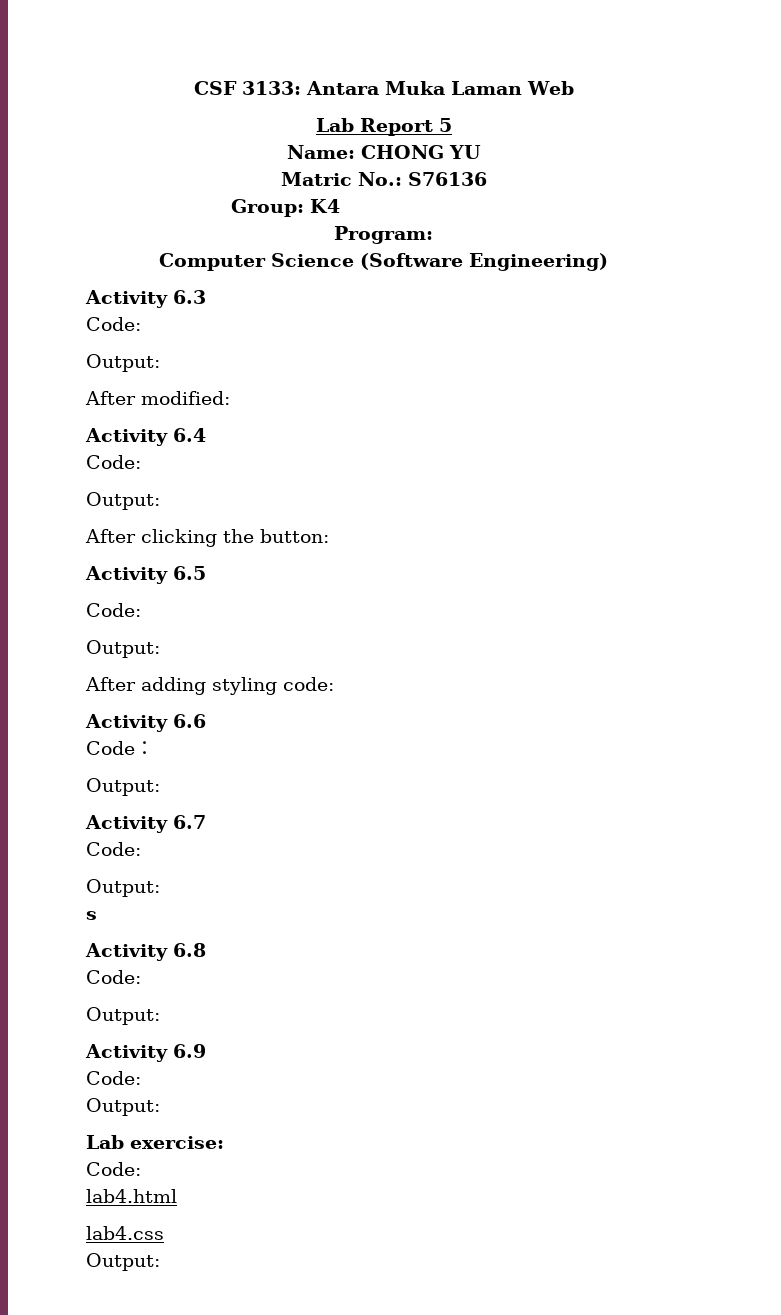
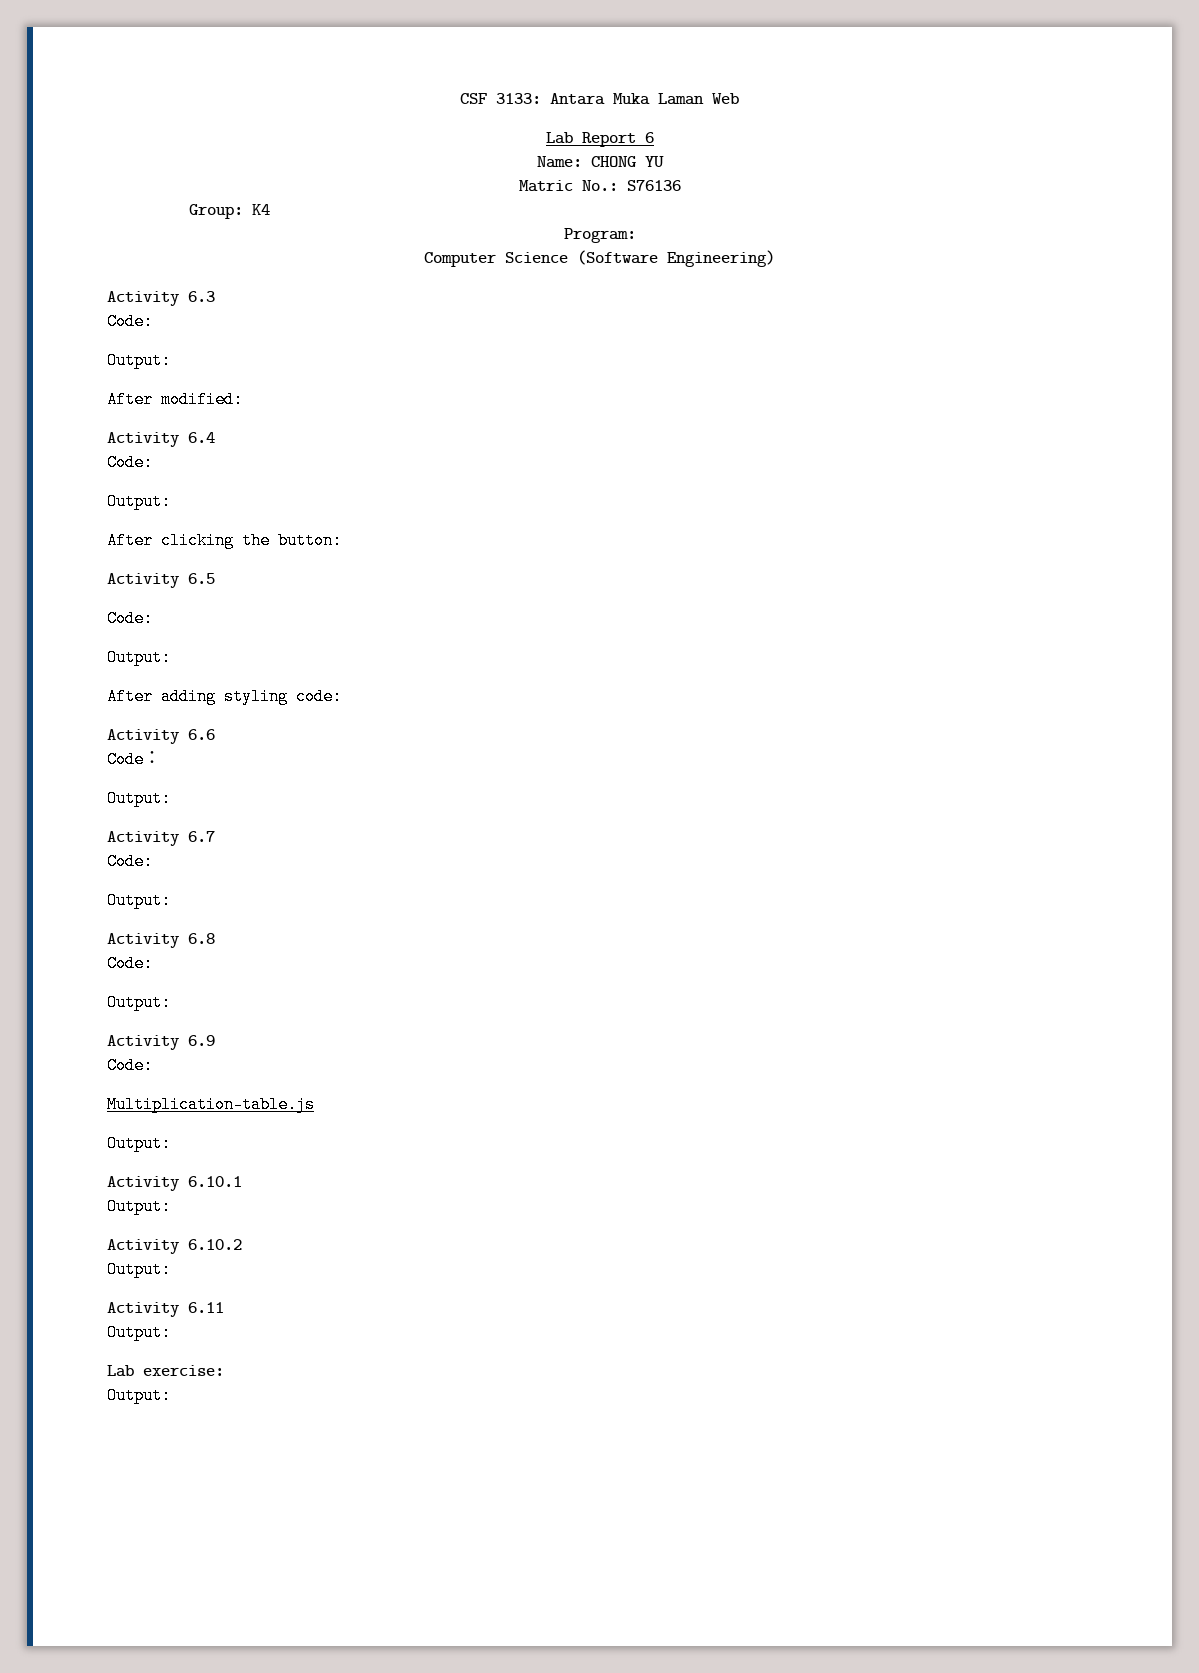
- Lab Report 5
+ Lab Report 6
- s
+ Multiplication-table.js
+ Output:
+ Activity 6.10.1
+ Output:
+ Activity 6.10.2
+ Output:
+ Activity 6.11
  Lab exercise:
- Code:
- lab4.html
- lab4.css

